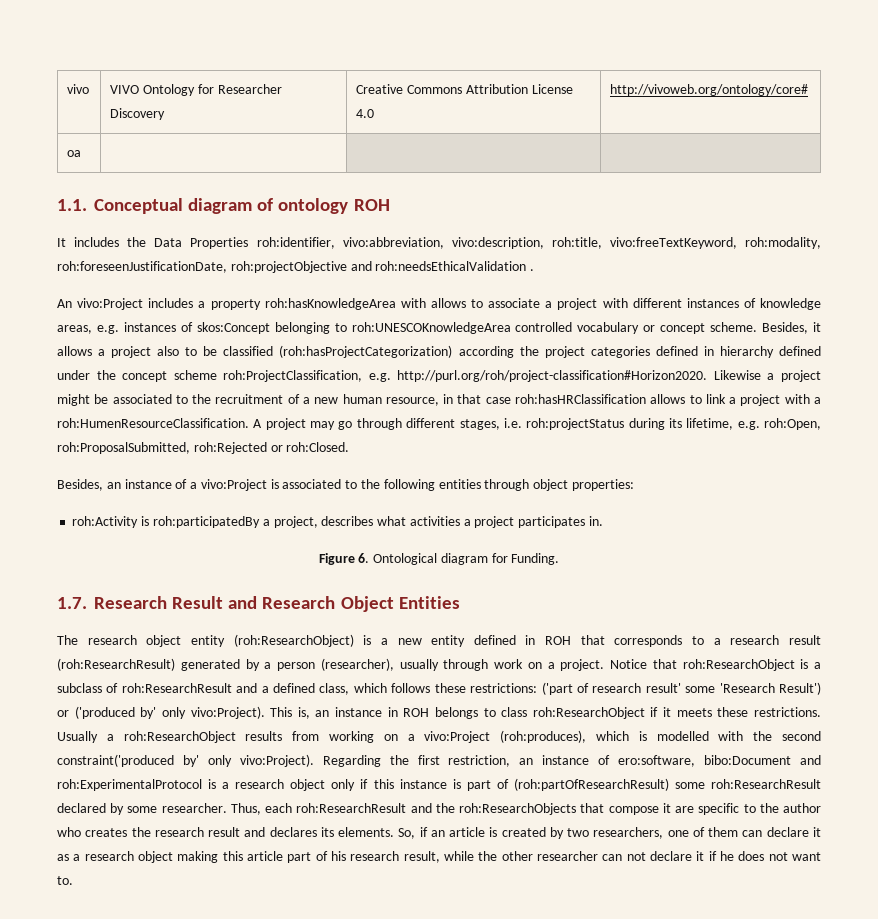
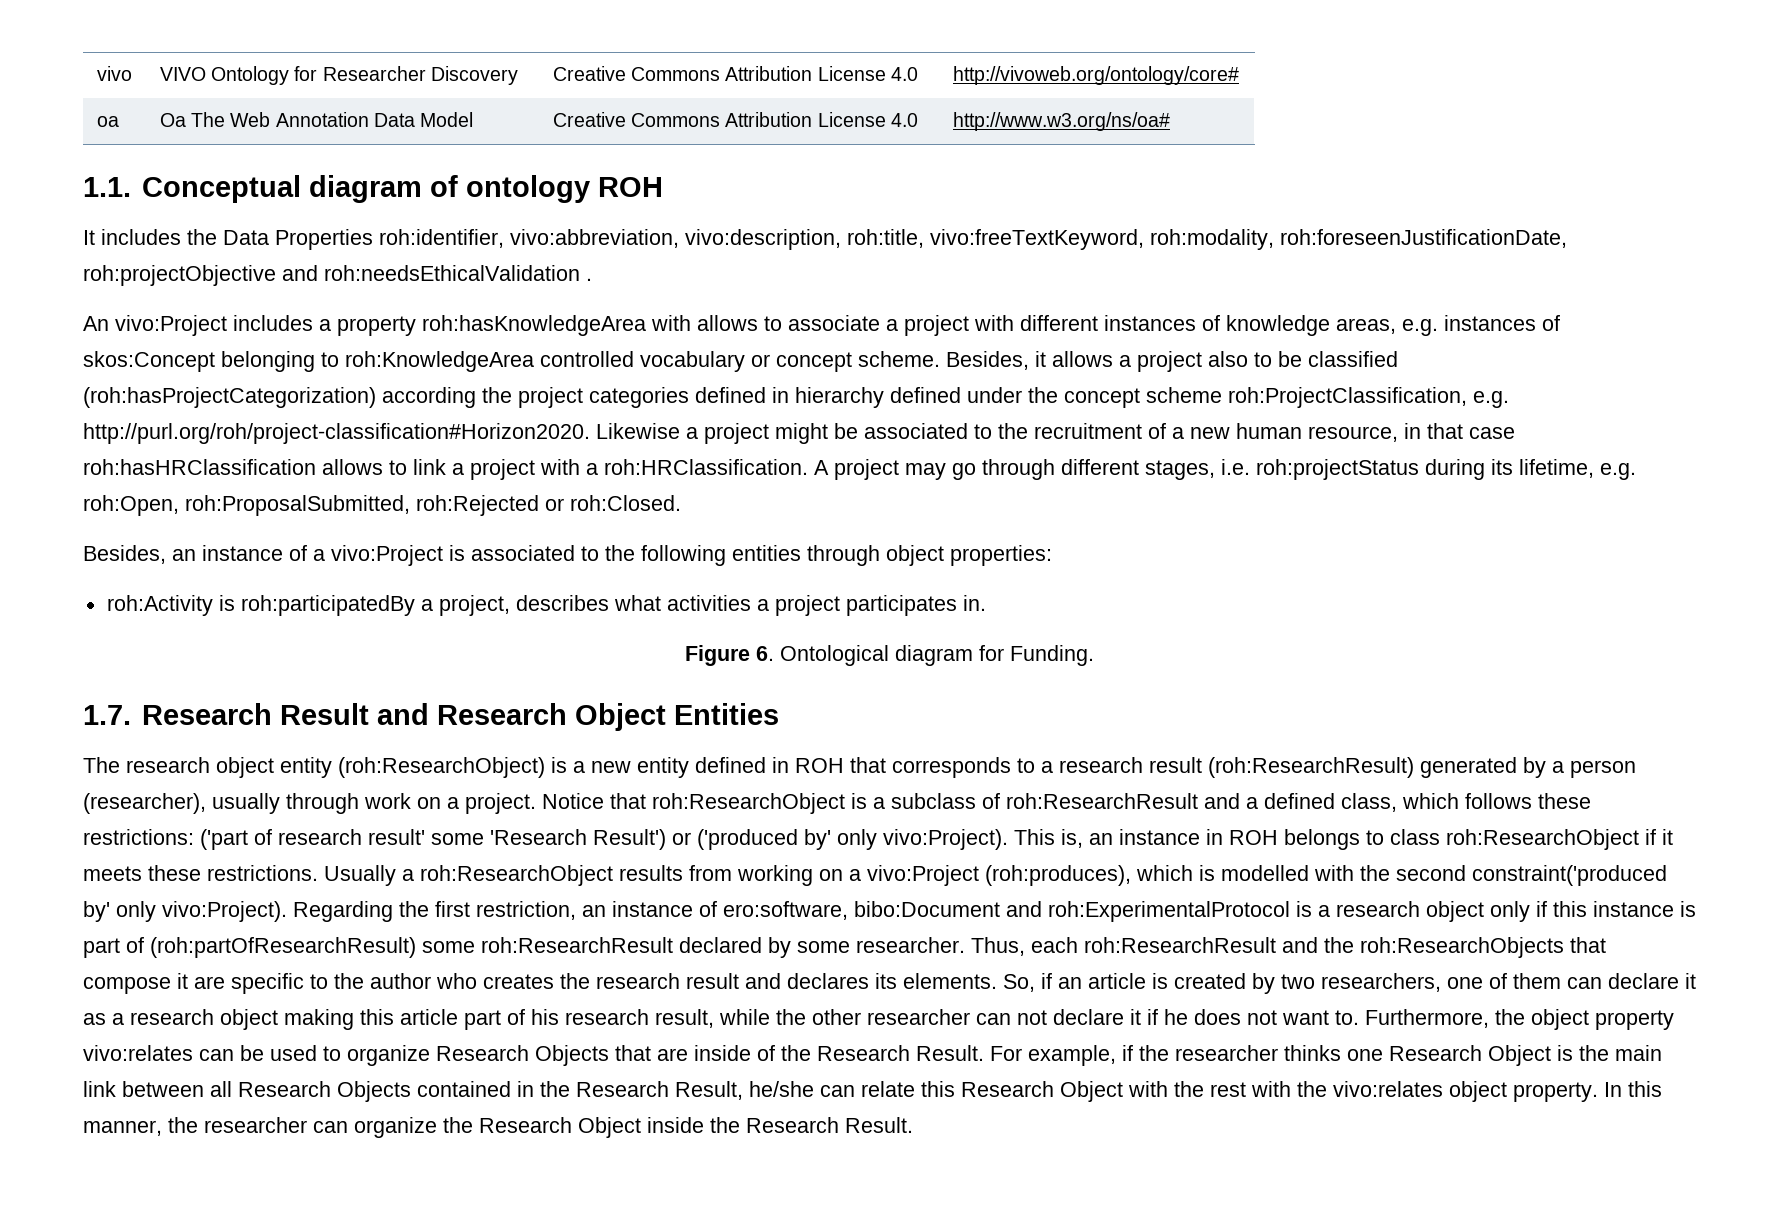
- oa | | |
+ oa | Oa The Web Annotation Data Model | Creative Commons Attribution License 4.0 | http://www.w3.org/ns/oa#
- An vivo:Project includes a property roh:hasKnowledgeArea with allows to associate a project with different instances of knowledge areas, e.g. instances of skos:Concept belonging to roh:UNESCOKnowledgeArea controlled vocabulary or concept scheme.
+ An vivo:Project includes a property roh:hasKnowledgeArea with allows to associate a project with different instances of knowledge areas, e.g. instances of skos:Concept belonging to roh:KnowledgeArea controlled vocabulary or concept scheme.
- Besides, it allows a project also to be classified (roh:hasProjectCategorization) according the project categories defined in hierarchy defined under the concept scheme roh:ProjectClassification, e.g. http://purl.org/roh/project-classification#Horizon2020. Likewise a project might be associated to the recruitment of a new human resource, in that case roh:hasHRClassification allows to link a project with a roh:HumenResourceClassification.
+ Besides, it allows a project also to be classified (roh:hasProjectCategorization) according the project categories defined in hierarchy defined under the concept scheme roh:ProjectClassification, e.g. http://purl.org/roh/project-classification#Horizon2020. Likewise a project might be associated to the recruitment of a new human resource, in that case roh:hasHRClassification allows to link a project with a roh:HRClassification.
+ Furthermore, the object property vivo:relates can be used to organize Research Objects that are inside of the Research Result. For example, if the researcher thinks one Research Object is the main link between all Research Objects contained in the Research Result, he/she can relate this Research Object with the rest with the vivo:relates object property. In this manner, the researcher can organize the Research Object inside the Research Result.

